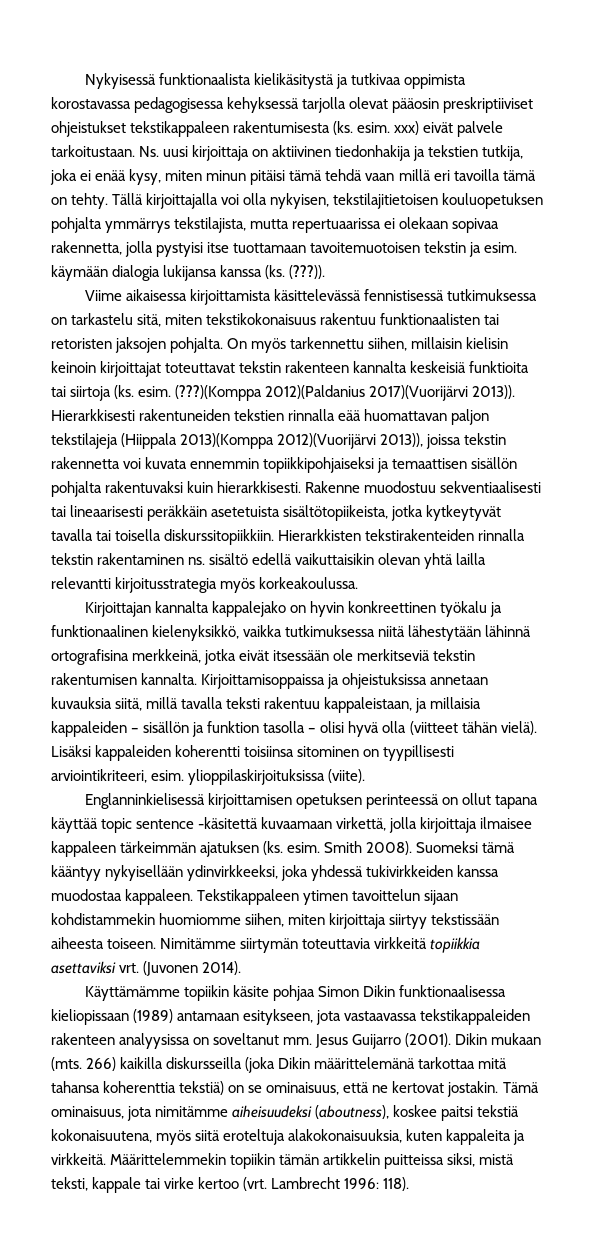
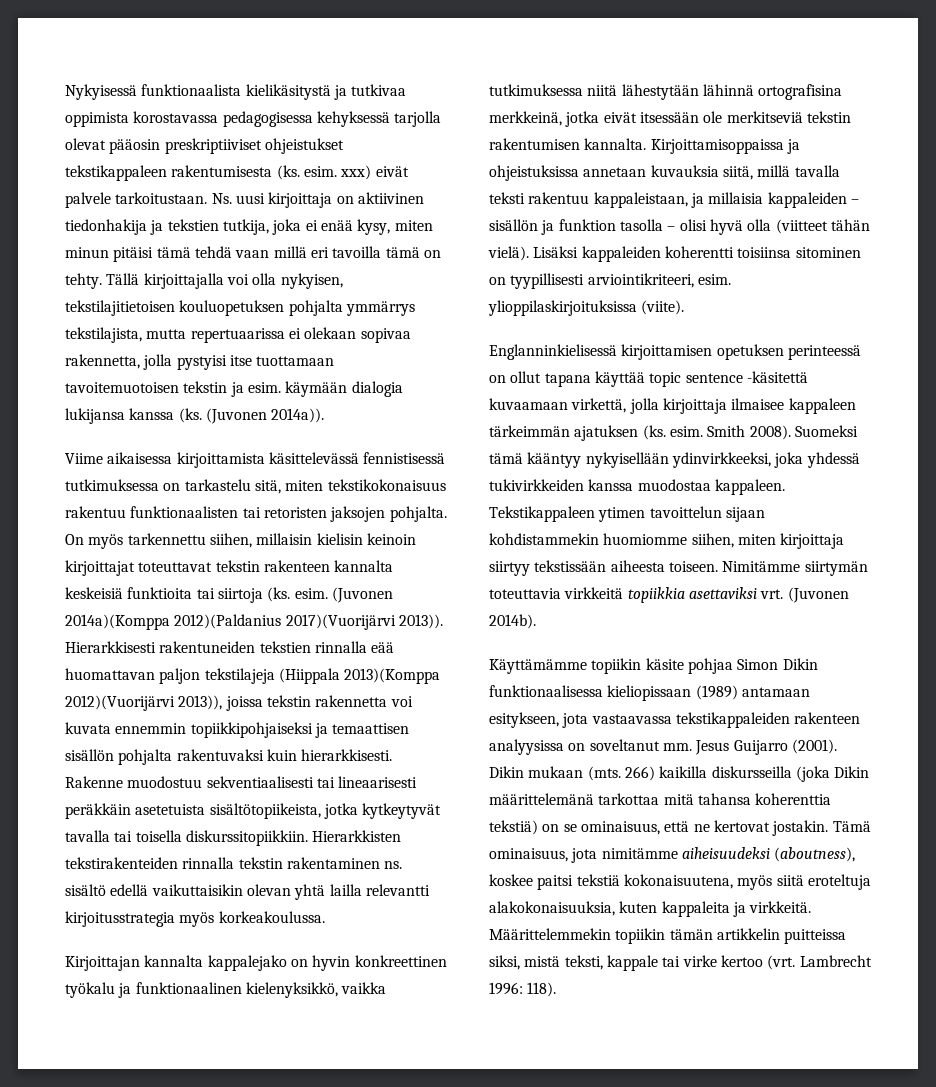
- (???)).
+ (Juvonen 2014a)).
- (???)(Komppa 2012)(Paldanius 2017)(Vuorijärvi 2013)).
+ (Juvonen 2014a)(Komppa 2012)(Paldanius 2017)(Vuorijärvi 2013)).
- (Juvonen 2014).
+ (Juvonen 2014b).

